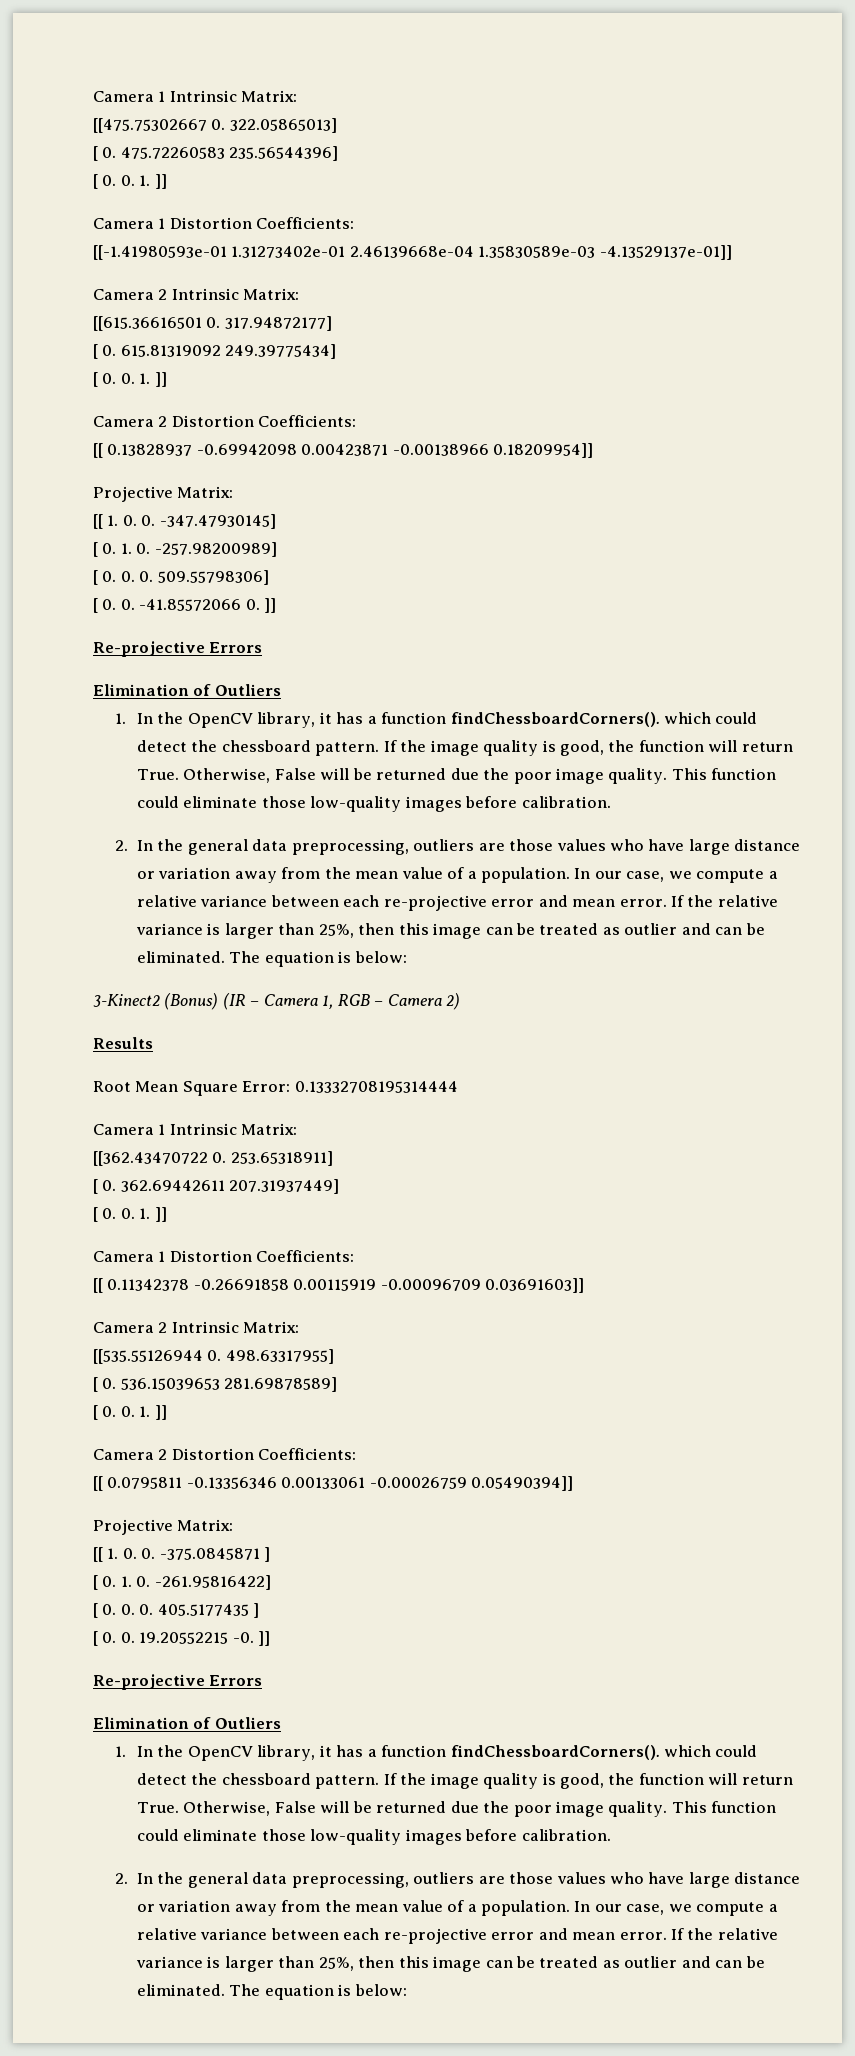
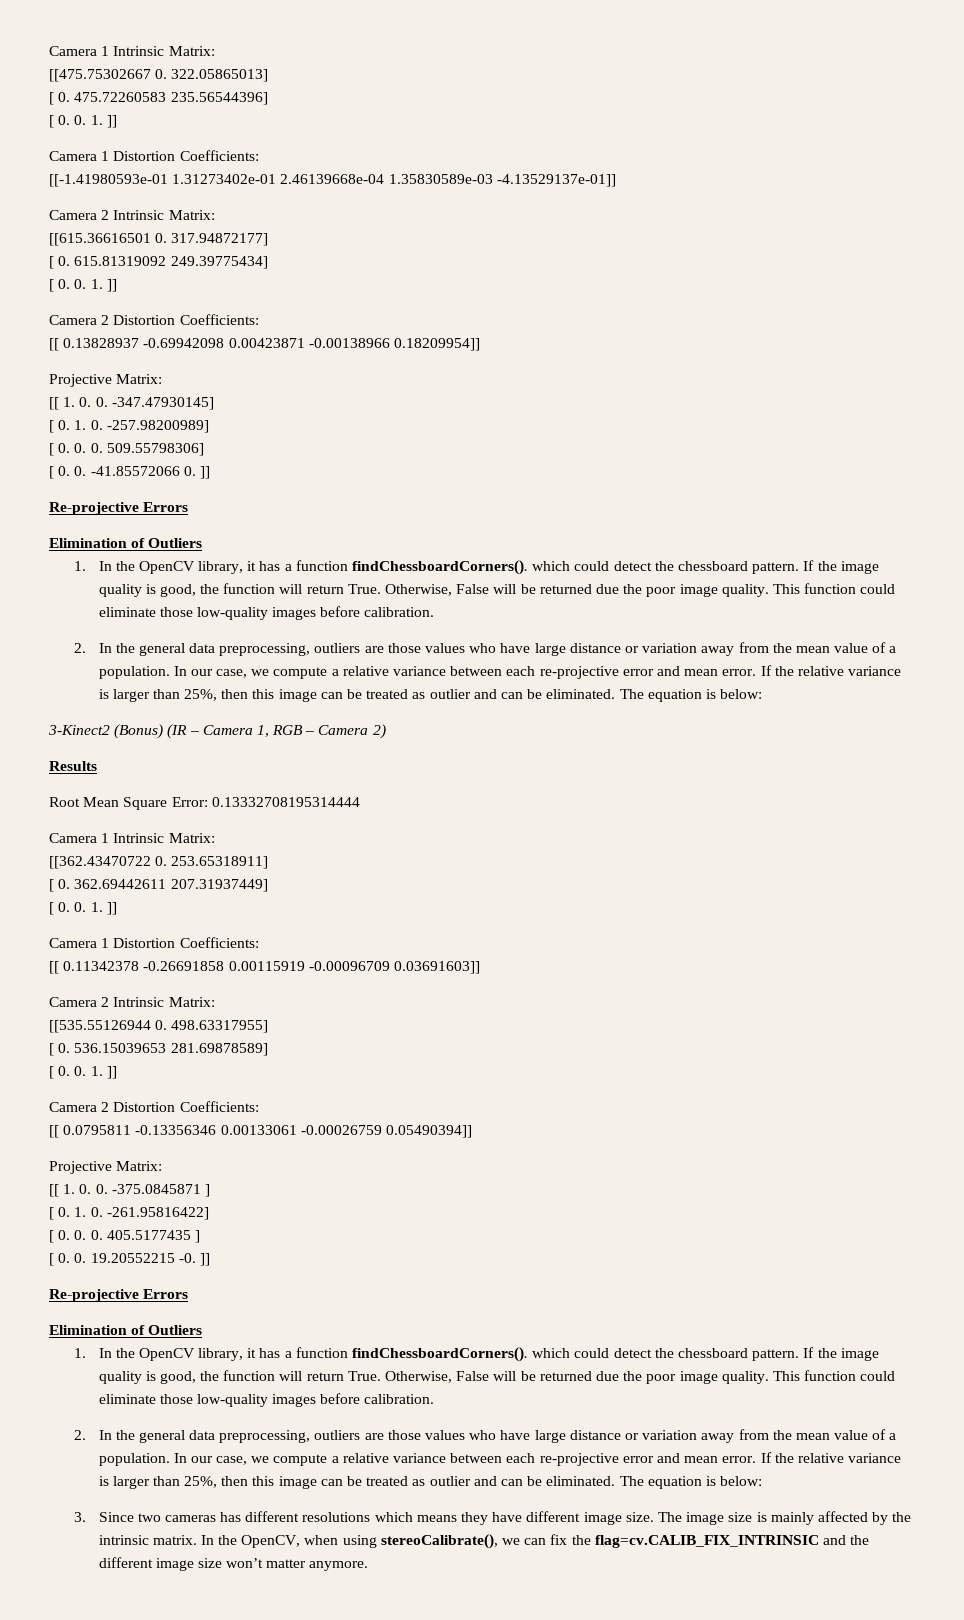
+ 3. Since two cameras has different resolutions which means they have different image size. The image size is mainly affected by the intrinsic matrix. In the OpenCV, when using stereoCalibrate(), we can fix the flag=cv.CALIB_FIX_INTRINSIC and the different image size won’t matter anymore.

